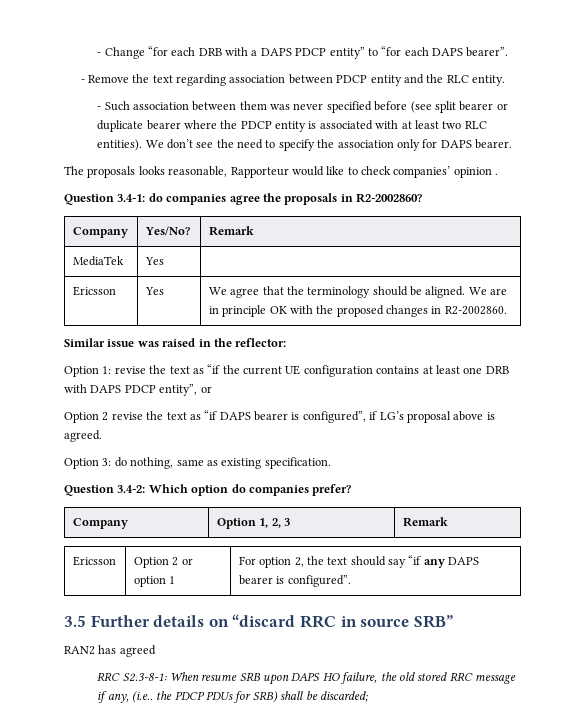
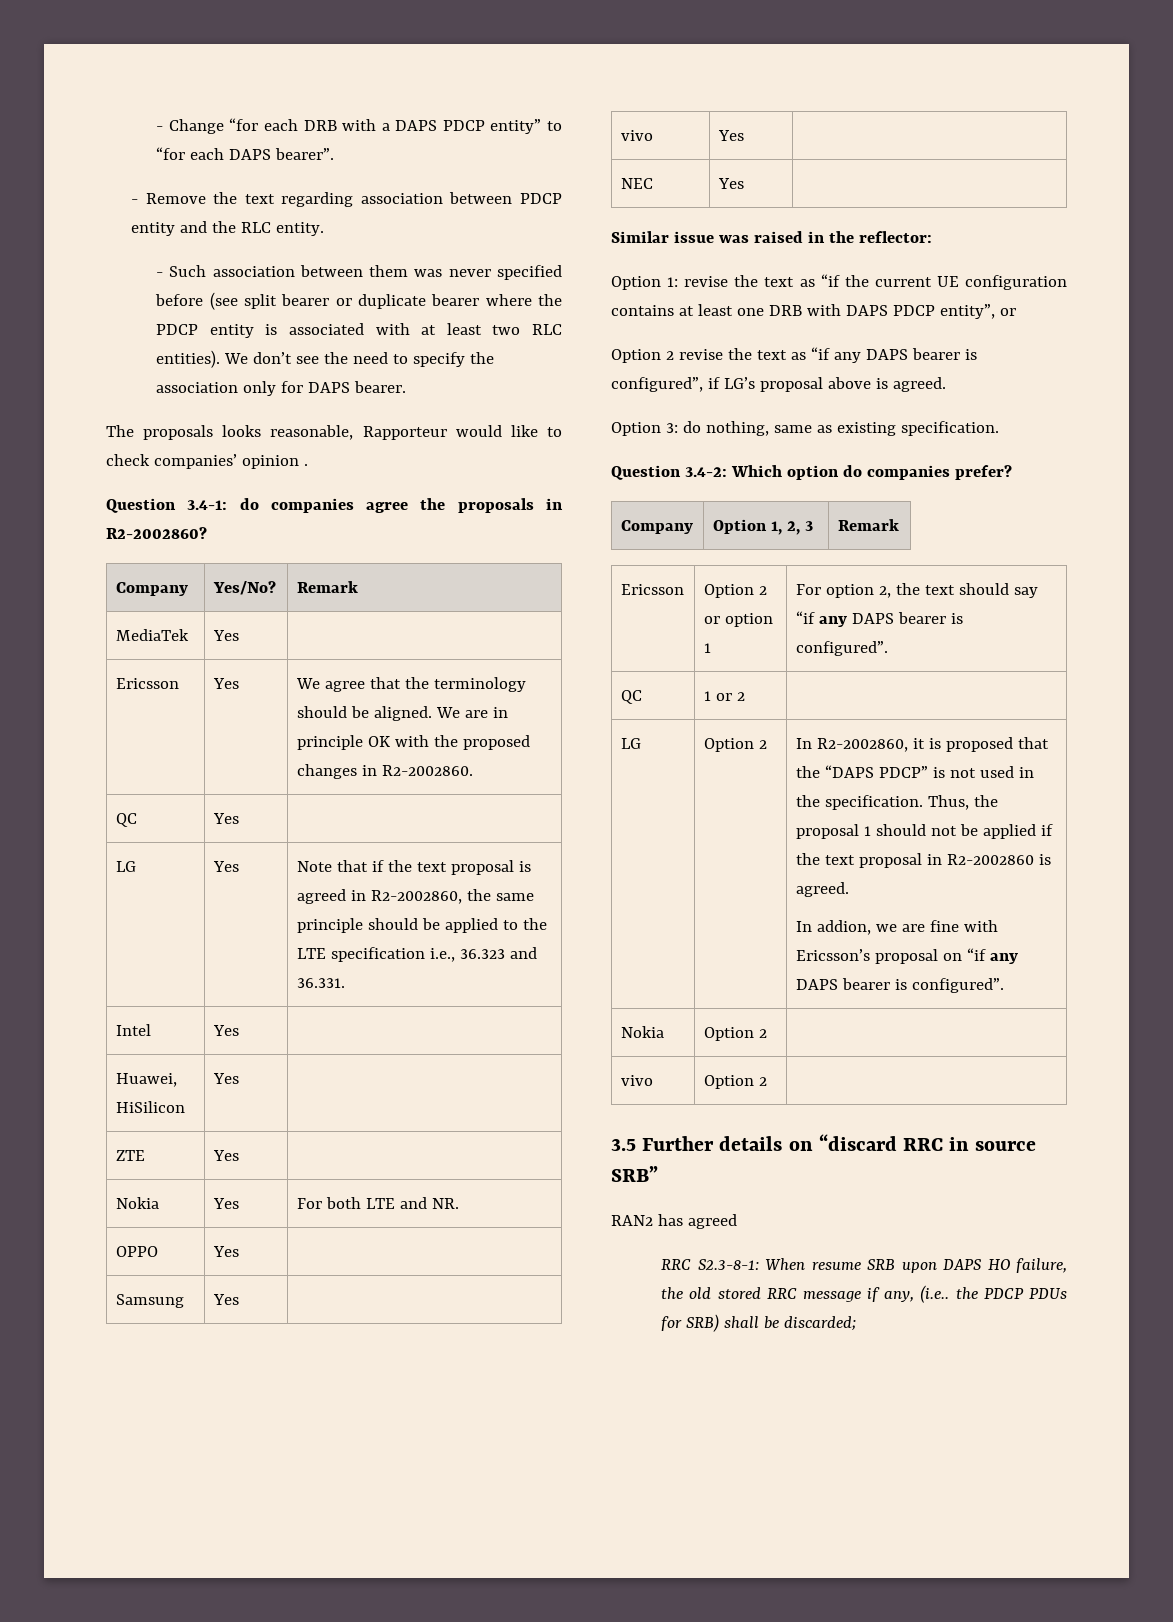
+ QC | Yes |
+ LG | Yes | Note that if the text proposal is agreed in R2-2002860, the same principle should be applied to the LTE specification i.e., 36.323 and 36.331.
+ Intel | Yes |
+ Huawei, HiSilicon | Yes |
+ ZTE | Yes |
+ Nokia | Yes | For both LTE and NR.
+ OPPO | Yes |
+ Samsung | Yes |
+ vivo | Yes |
+ NEC | Yes |
- Option 2 revise the text as “if DAPS bearer is configured”, if LG’s proposal above is agreed.
+ Option 2 revise the text as “if any DAPS bearer is configured”, if LG’s proposal above is agreed.
+ QC | 1 or 2 |
+ LG | Option 2 | In R2-2002860, it is proposed that the “DAPS PDCP” is not used in the specification. Thus, the proposal 1 should not be applied if the text proposal in R2-2002860 is agreed.
+ In addion, we are fine with Ericsson’s proposal on “if any DAPS bearer is configured”.
+ Nokia | Option 2 |
+ vivo | Option 2 |

